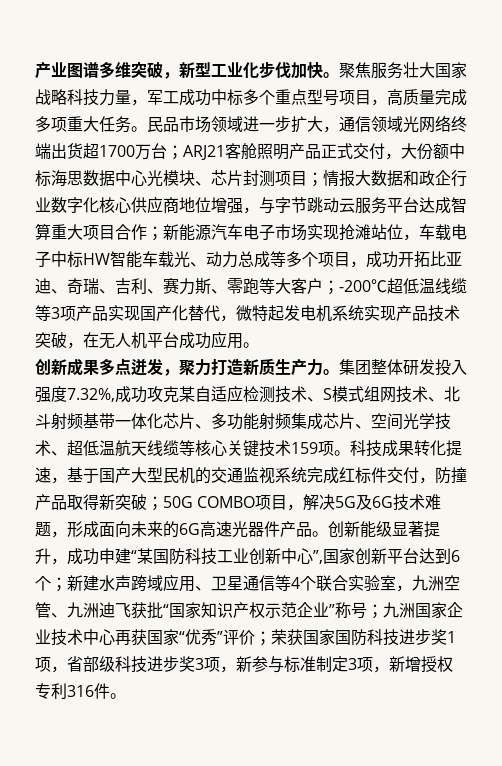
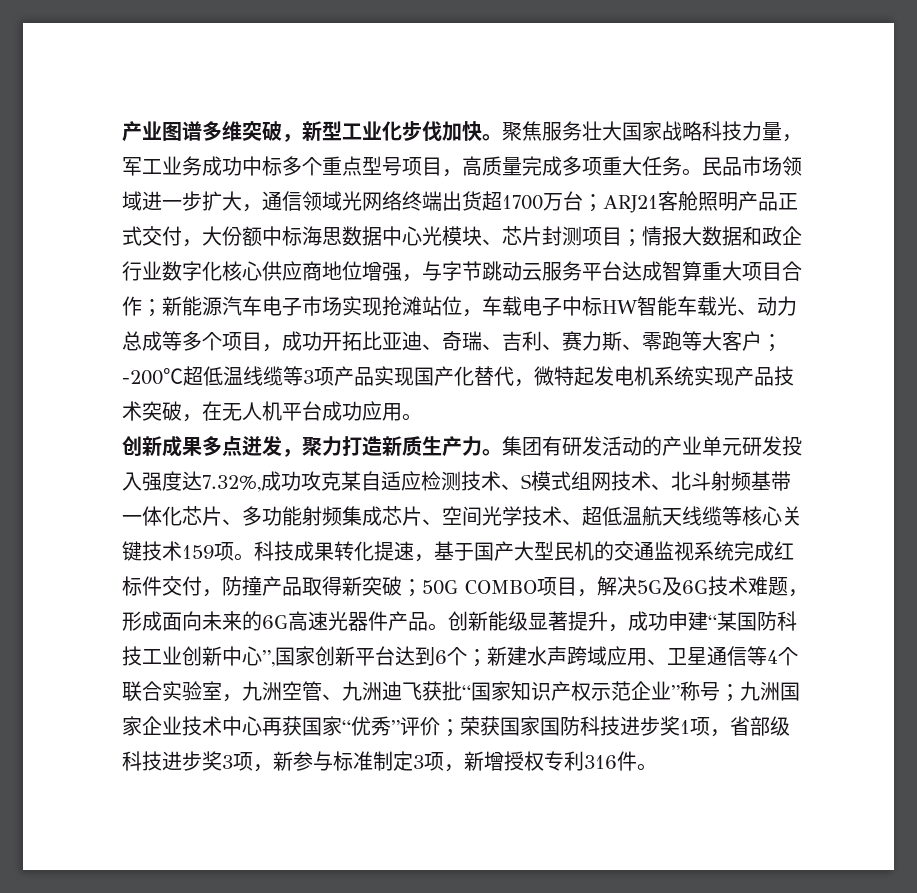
- 聚焦服务壮大国家战略科技力量，军工成功中标多个重点型号项目，高质量完成多项重大任务。
+ 聚焦服务壮大国家战略科技力量，军工业务成功中标多个重点型号项目，高质量完成多项重大任务。
- 集团整体研发投入强度7.32%,成功攻克某自适应检测技术、S模式组网技术、北斗射频基带一体化芯片、多功能射频集成芯片、空间光学技术、超低温航天线缆等核心关键技术159项。
+ 集团有研发活动的产业单元研发投入强度达7.32%,成功攻克某自适应检测技术、S模式组网技术、北斗射频基带一体化芯片、多功能射频集成芯片、空间光学技术、超低温航天线缆等核心关键技术159项。

